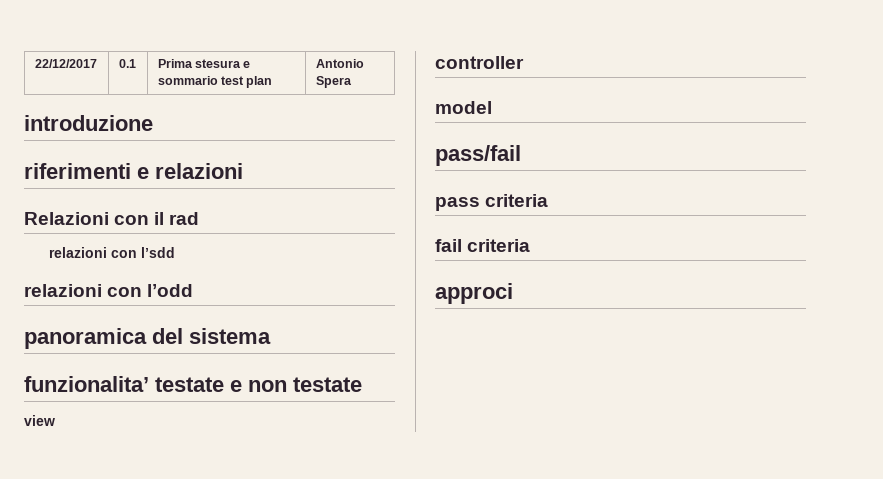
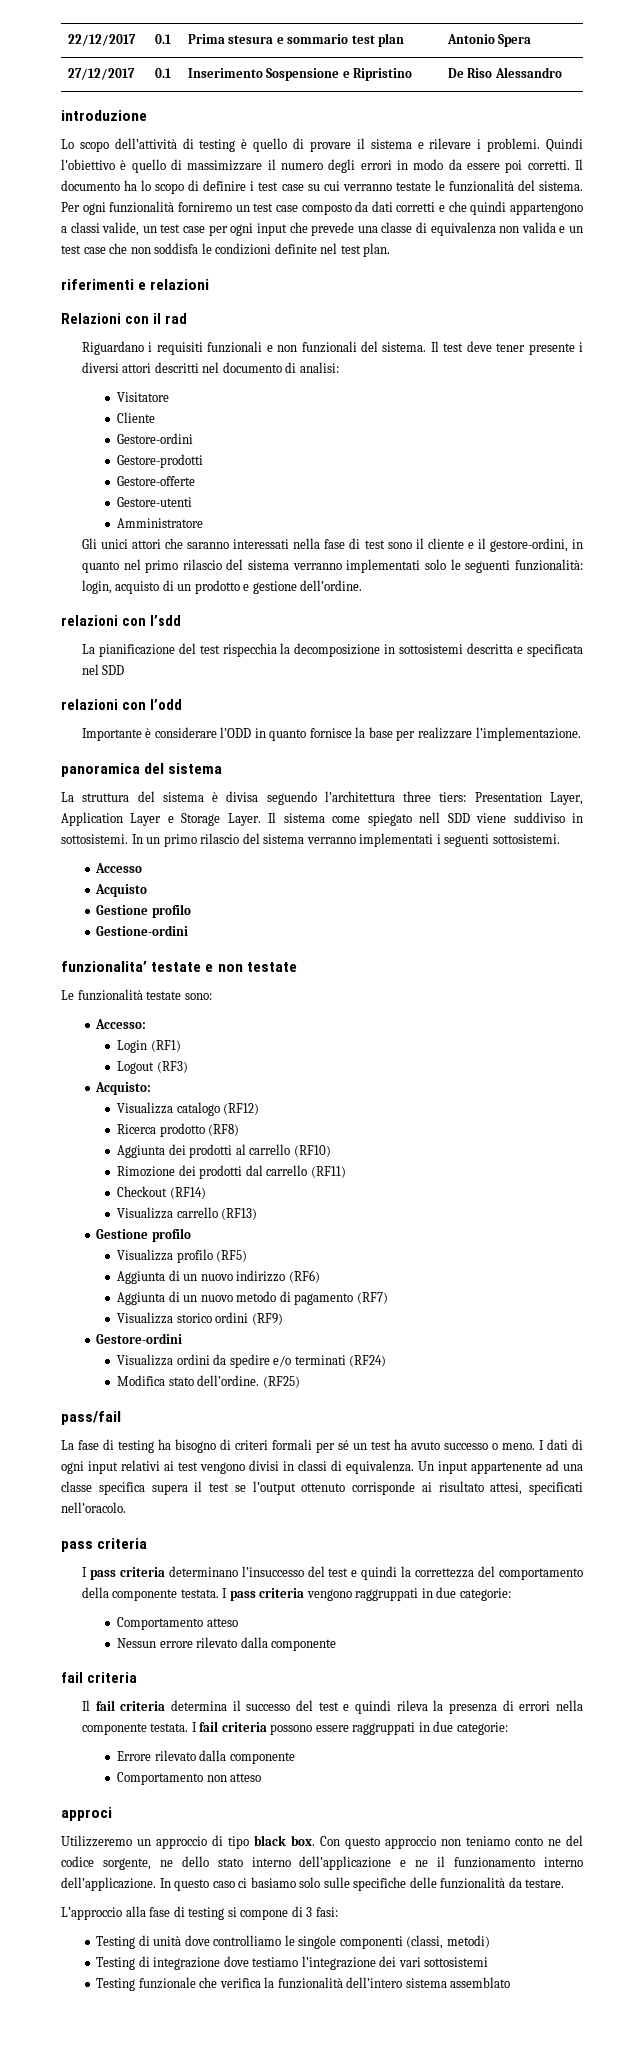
+ 27/12/2017 | 0.1 | Inserimento Sospensione e Ripristino | De Riso Alessandro
  introduzione
+ Lo scopo dell’attività di testing è quello di provare il sistema e rilevare i problemi. Quindi l’obiettivo è quello di massimizzare il numero degli errori in modo da essere poi corretti. Il documento ha lo scopo di definire i test case su cui verranno testate le funzionalità del sistema. Per ogni funzionalità forniremo un test case composto da dati corretti e che quindi appartengono a classi valide, un test case per ogni input che prevede una classe di equivalenza non valida e un test case che non soddisfa le condizioni definite nel test plan.
+ Riguardano i requisiti funzionali e non funzionali del sistema. Il test deve tener presente i diversi attori descritti nel documento di analisi:
+ Visitatore
+ Cliente
+ Gestore-ordini
+ Gestore-prodotti
+ Gestore-offerte
+ Gestore-utenti
+ Amministratore
+ Gli unici attori che saranno interessati nella fase di test sono il cliente e il gestore-ordini, in quanto nel primo rilascio del sistema verranno implementati solo le seguenti funzionalità: login, acquisto di un prodotto e gestione dell’ordine.
  relazioni con l’sdd
+ La pianificazione del test rispecchia la decomposizione in sottosistemi descritta e specificata nel SDD
  relazioni con l’odd
+ Importante è considerare l’ODD in quanto fornisce la base per realizzare l’implementazione.
  panoramica del sistema
+ La struttura del sistema è divisa seguendo l’architettura three tiers: Presentation Layer, Application Layer e Storage Layer. Il sistema come spiegato nell SDD viene suddiviso in sottosistemi. In un primo rilascio del sistema verranno implementati i seguenti sottosistemi.
+ Accesso
+ Acquisto
+ Gestione profilo
+ Gestione-ordini
- view
- controller
- model
+ Le funzionalità testate sono:
+ Accesso:
+ Login (RF1)
+ Logout (RF3)
+ Acquisto:
+ Visualizza catalogo (RF12)
+ Ricerca prodotto (RF8)
+ Aggiunta dei prodotti al carrello (RF10)
+ Rimozione dei prodotti dal carrello (RF11)
+ Checkout (RF14)
+ Visualizza carrello (RF13)
+ Gestione profilo
+ Visualizza profilo (RF5)
+ Aggiunta di un nuovo indirizzo (RF6)
+ Aggiunta di un nuovo metodo di pagamento (RF7)
+ Visualizza storico ordini (RF9)
+ Gestore-ordini
+ Visualizza ordini da spedire e/o terminati (RF24)
+ Modifica stato dell’ordine. (RF25)
  pass/fail
+ La fase di testing ha bisogno di criteri formali per sé un test ha avuto successo o meno. I dati di ogni input relativi ai test vengono divisi in classi di equivalenza. Un input appartenente ad una classe specifica supera il test se l’output ottenuto corrisponde ai risultato attesi, specificati nell’oracolo.
  pass criteria
+ I pass criteria determinano l’insuccesso del test e quindi la correttezza del comportamento della componente testata. I pass criteria vengono raggruppati in due categorie:
+ Comportamento atteso
+ Nessun errore rilevato dalla componente
  fail criteria
+ Il fail criteria determina il successo del test e quindi rileva la presenza di errori nella componente testata. I fail criteria possono essere raggruppati in due categorie:
+ Errore rilevato dalla componente
+ Comportamento non atteso
  approci
+ Utilizzeremo un approccio di tipo black box. Con questo approccio non teniamo conto ne del codice sorgente, ne dello stato interno dell’applicazione e ne il funzionamento interno dell’applicazione. In questo caso ci basiamo solo sulle specifiche delle funzionalità da testare.
+ L’approccio alla fase di testing si compone di 3 fasi:
+ Testing di unità dove controlliamo le singole componenti (classi, metodi)
+ Testing di integrazione dove testiamo l’integrazione dei vari sottosistemi
+ Testing funzionale che verifica la funzionalità dell’intero sistema assemblato

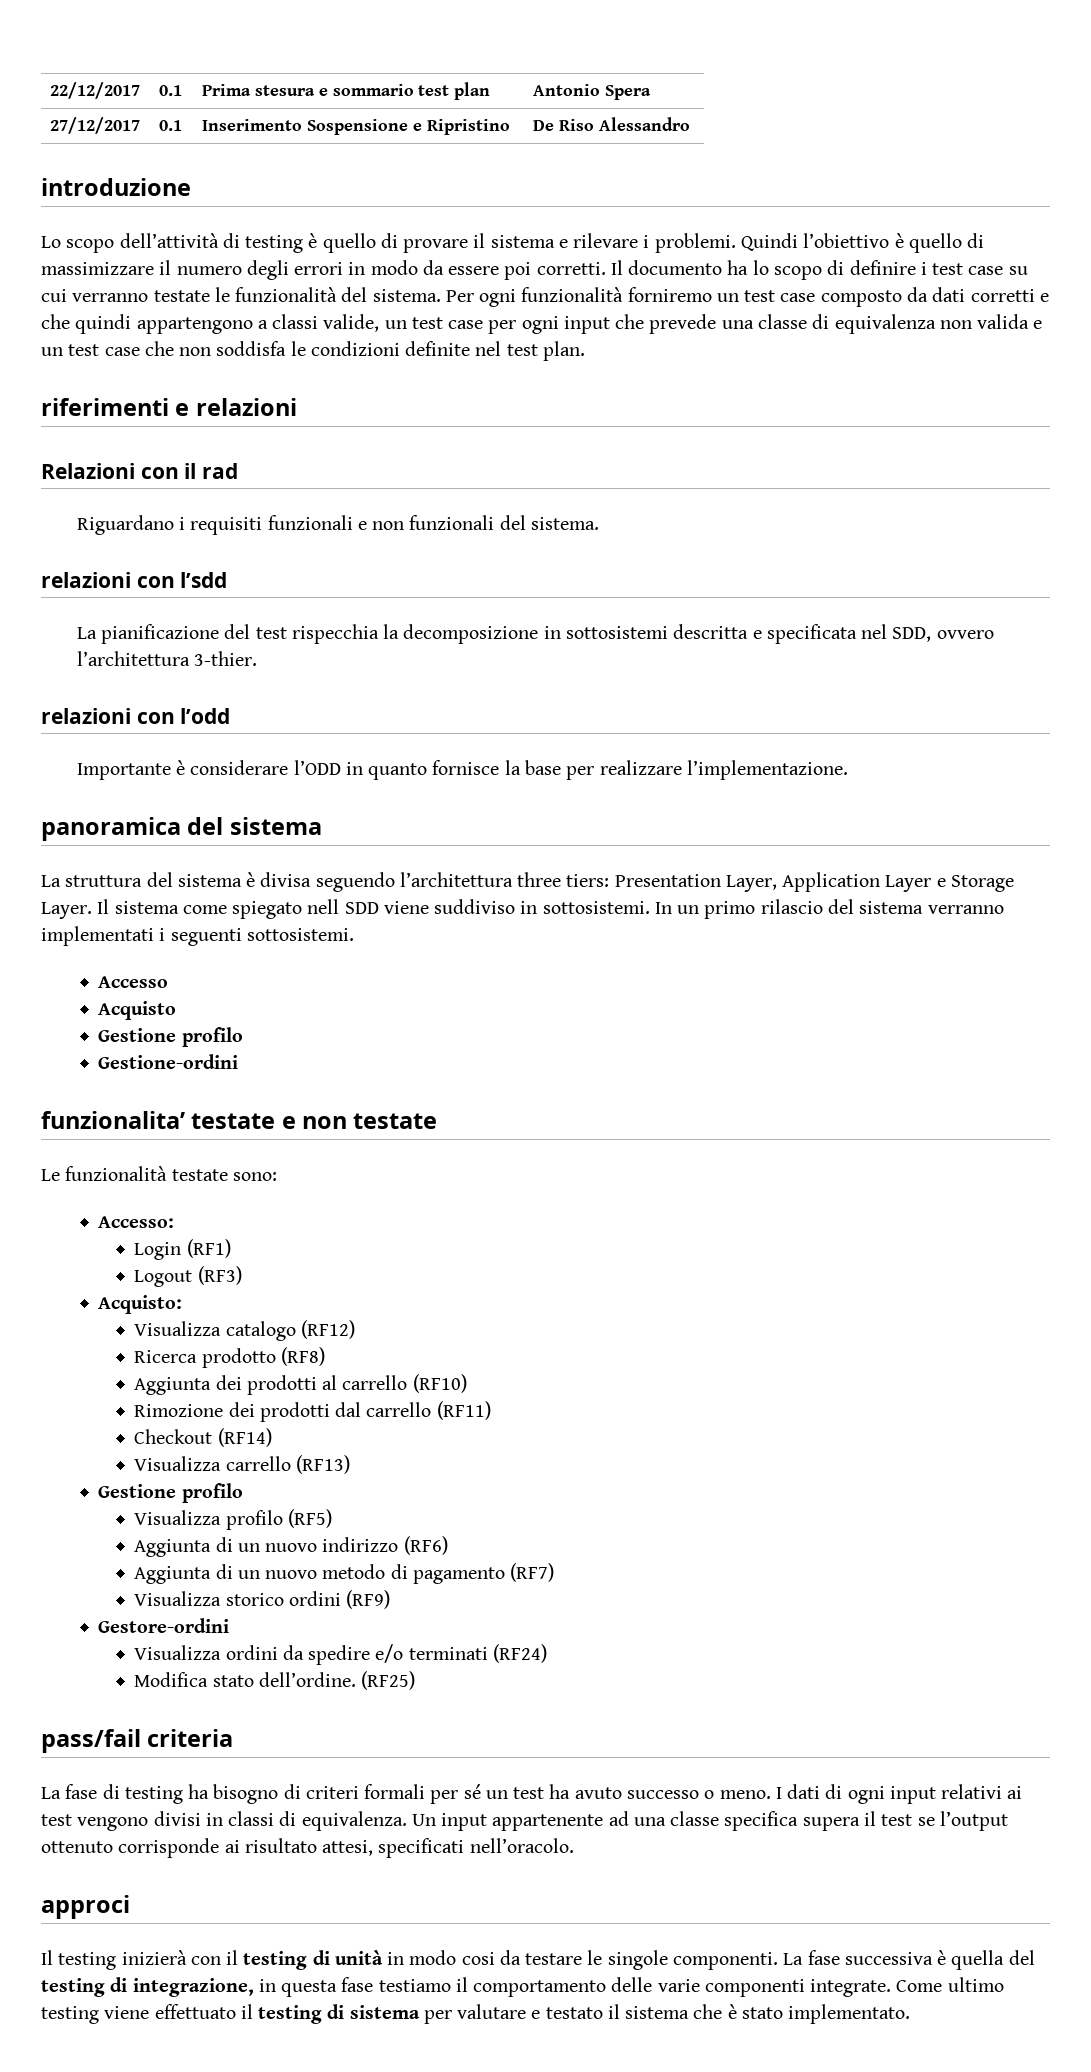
- Il test deve tener presente i diversi attori descritti nel documento di analisi:
- Visitatore
- Cliente
- Gestore-ordini
- Gestore-prodotti
- Gestore-offerte
- Gestore-utenti
- Amministratore
- Gli unici attori che saranno interessati nella fase di test sono il cliente e il gestore-ordini, in quanto nel primo rilascio del sistema verranno implementati solo le seguenti funzionalità: login, acquisto di un prodotto e gestione dell’ordine.
- La pianificazione del test rispecchia la decomposizione in sottosistemi descritta e specificata nel SDD
+ La pianificazione del test rispecchia la decomposizione in sottosistemi descritta e specificata nel SDD, ovvero l’architettura 3-thier.
- pass/fail
+ pass/fail criteria
  Un input appartenente ad una classe specifica supera il test se l’output ottenuto corrisponde ai risultato attesi, specificati nell’oracolo.
- pass criteria
- I pass criteria determinano l’insuccesso del test e quindi la correttezza del comportamento della componente testata. I pass criteria vengono raggruppati in due categorie:
- Comportamento atteso
- Nessun errore rilevato dalla componente
- fail criteria
- Il fail criteria determina il successo del test e quindi rileva la presenza di errori nella componente testata. I fail criteria possono essere raggruppati in due categorie:
- Errore rilevato dalla componente
- Comportamento non atteso
  approci
- Utilizzeremo un approccio di tipo black box. Con questo approccio non teniamo conto ne del codice sorgente, ne dello stato interno dell’applicazione e ne il funzionamento interno dell’applicazione. In questo caso ci basiamo solo sulle specifiche delle funzionalità da testare.
- L’approccio alla fase di testing si compone di 3 fasi:
- Testing di unità dove controlliamo le singole componenti (classi, metodi)
- Testing di integrazione dove testiamo l’integrazione dei vari sottosistemi
- Testing funzionale che verifica la funzionalità dell’intero sistema assemblato
+ Il testing inizierà con il testing di unità in modo cosi da testare le singole componenti. La fase successiva è quella del testing di integrazione, in questa fase testiamo il comportamento delle varie componenti integrate. Come ultimo testing viene effettuato il testing di sistema per valutare e testato il sistema che è stato implementato.

